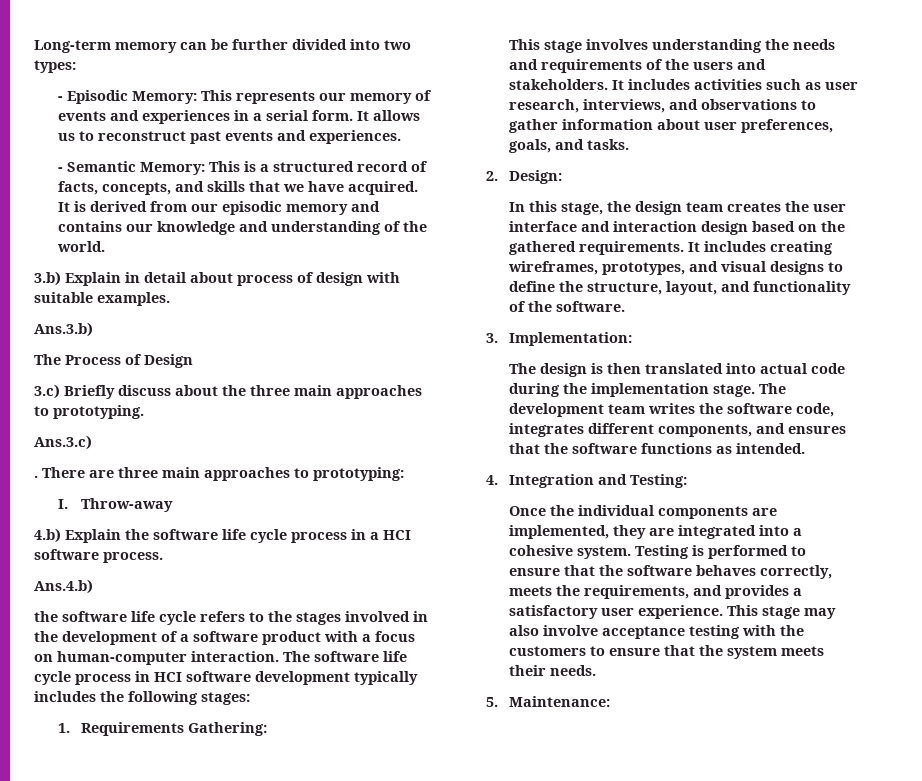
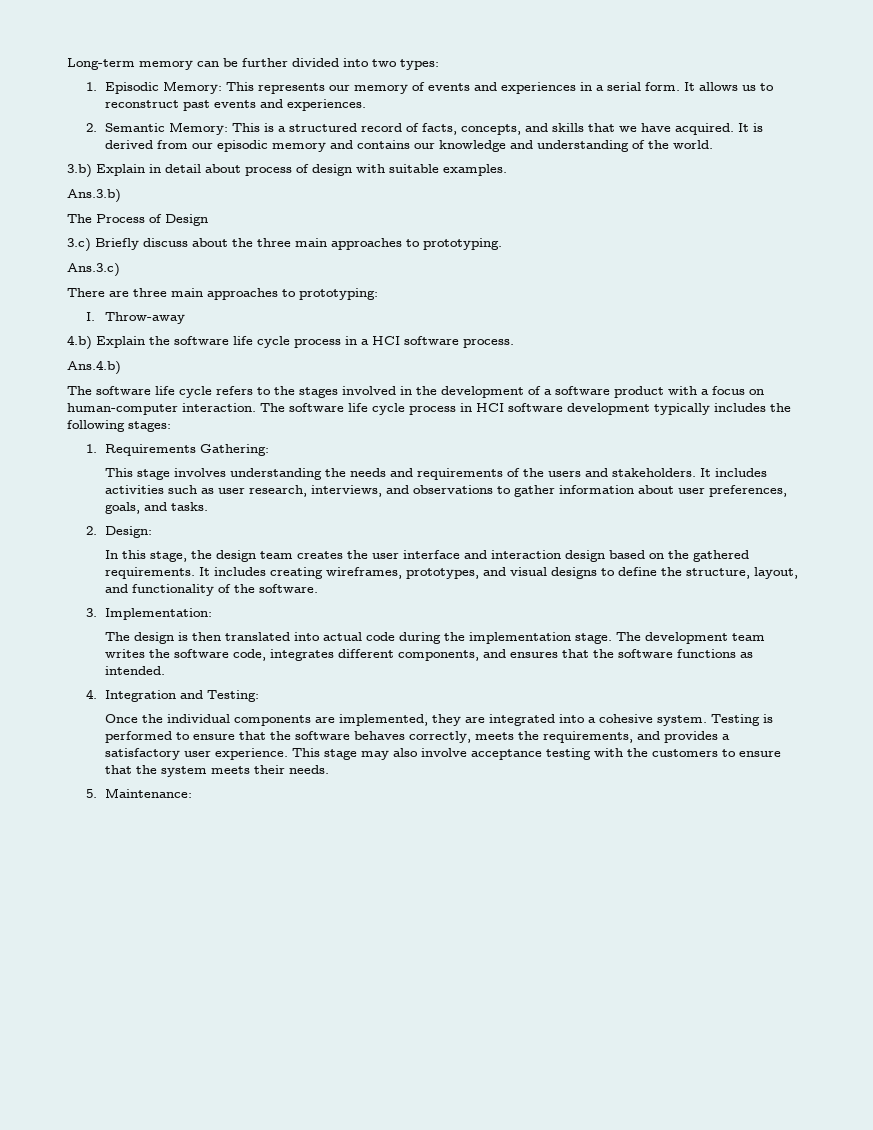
- - Episodic Memory: This represents our memory of events and experiences in a serial form.
+ 1. Episodic Memory: This represents our memory of events and experiences in a serial form.
- - Semantic Memory: This is a structured record of facts, concepts, and skills that we have acquired.
+ 2. Semantic Memory: This is a structured record of facts, concepts, and skills that we have acquired.
- .
- the software life cycle refers to the stages involved in the development of a software product with a focus on human-computer interaction.
+ The software life cycle refers to the stages involved in the development of a software product with a focus on human-computer interaction.

